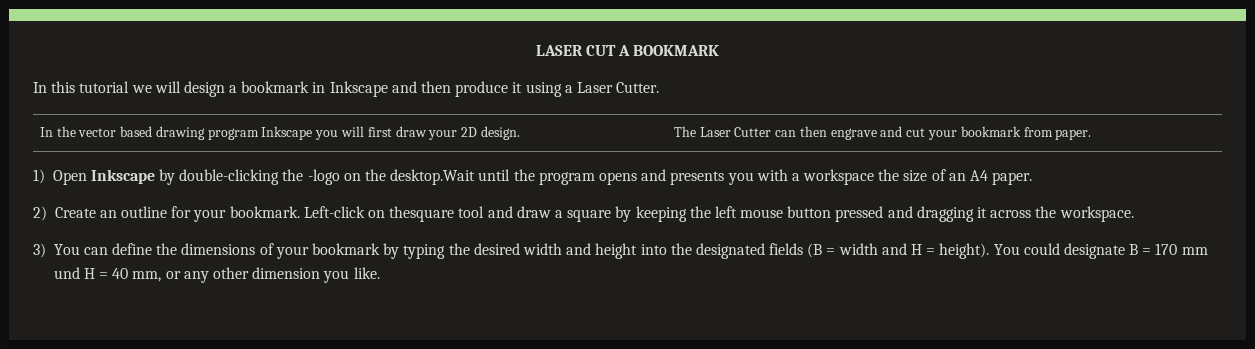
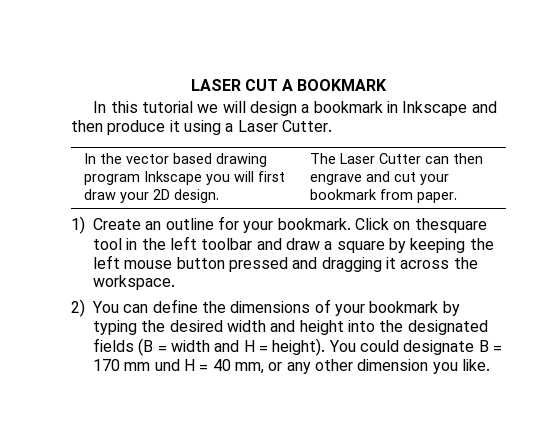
- 1) Open Inkscape by double-clicking the -logo on the desktop.Wait until the program opens and presents you with a workspace the size of an A4 paper.
- 2) Create an outline for your bookmark.
+ 1) Create an outline for your bookmark.
- Left-click on thesquare tool and draw a square by keeping the left mouse button pressed and dragging it across the workspace.
+ Click on thesquare tool in the left toolbar and draw a square by keeping the left mouse button pressed and dragging it across the workspace.
- 3) You can define the dimensions of your bookmark by typing the desired width and height into the designated fields (B = width and H = height).
+ 2) You can define the dimensions of your bookmark by typing the desired width and height into the designated fields (B = width and H = height).

